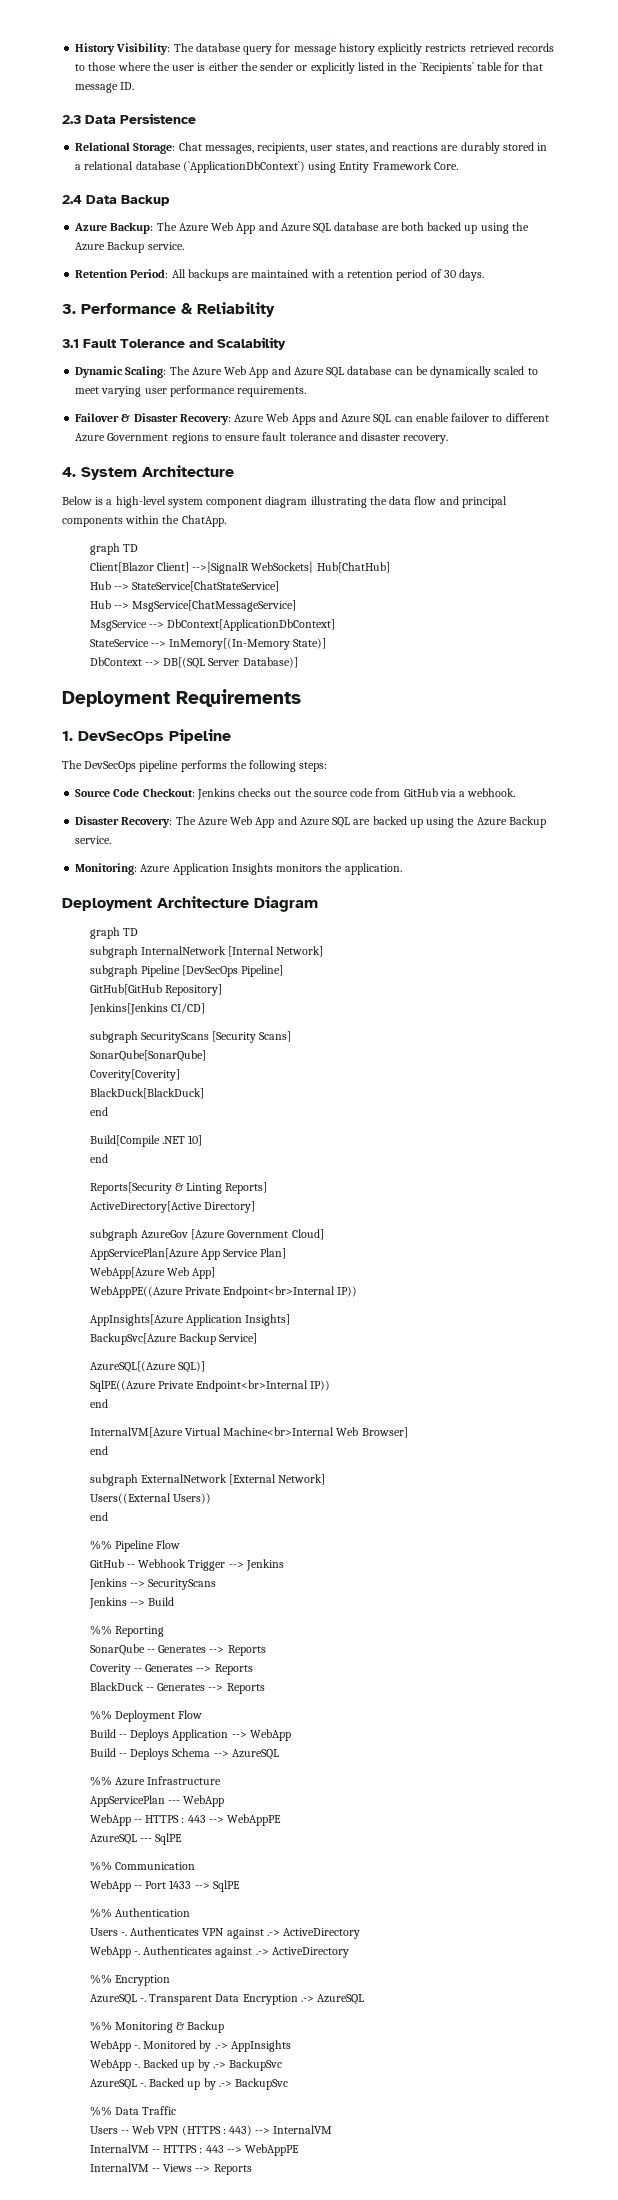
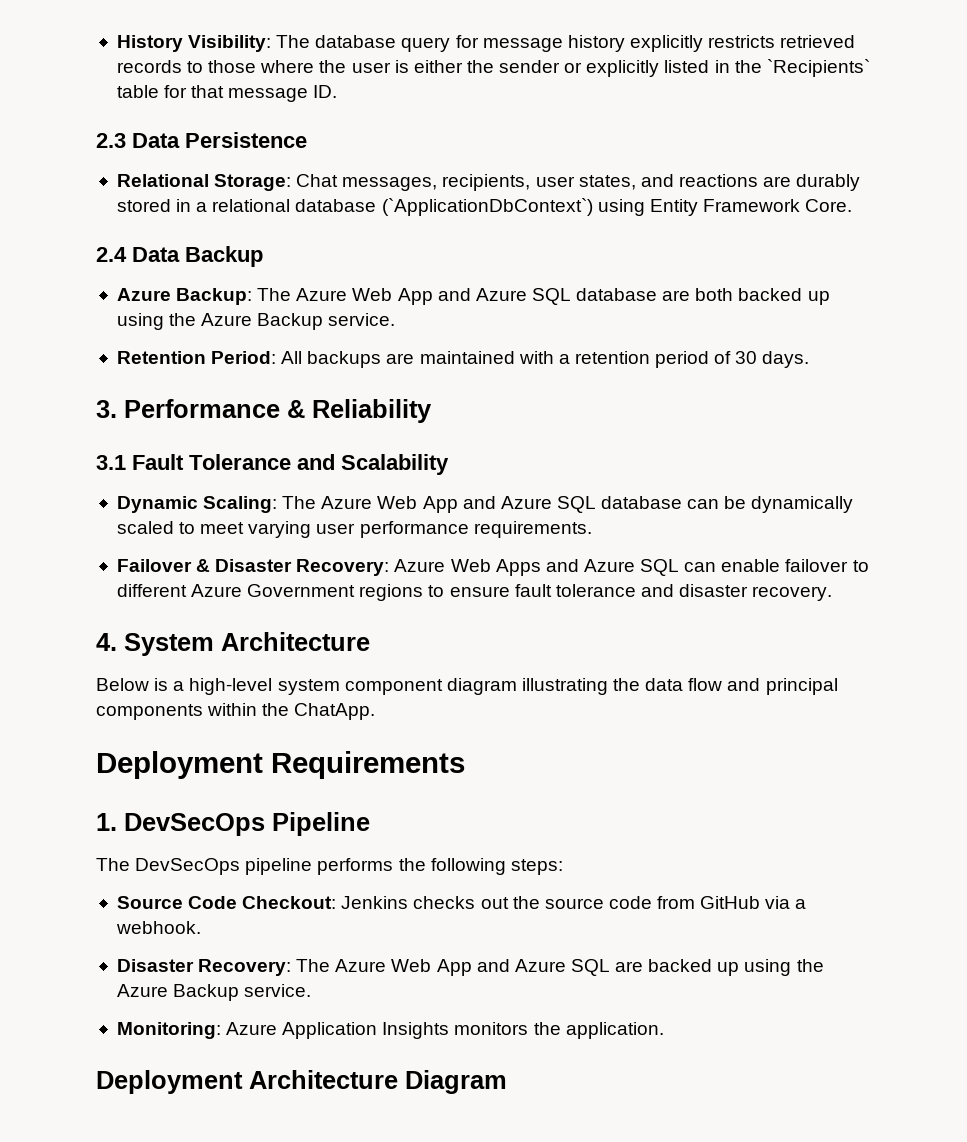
  Below is a high-level system component diagram illustrating the data flow and principal components within the ChatApp.
- graph TD
- Client[Blazor Client] -->|SignalR WebSockets| Hub[ChatHub]
- Hub --> StateService[ChatStateService]
- Hub --> MsgService[ChatMessageService]
- MsgService --> DbContext[ApplicationDbContext]
- StateService --> InMemory[(In-Memory State)]
- DbContext --> DB[(SQL Server Database)]
  Deployment Architecture Diagram
- graph TD
- subgraph InternalNetwork [Internal Network]
- subgraph Pipeline [DevSecOps Pipeline]
- GitHub[GitHub Repository]
- Jenkins[Jenkins CI/CD]
- subgraph SecurityScans [Security Scans]
- SonarQube[SonarQube]
- Coverity[Coverity]
- BlackDuck[BlackDuck]
- end
- Build[Compile .NET 10]
- end
- Reports[Security & Linting Reports]
- ActiveDirectory[Active Directory]
- subgraph AzureGov [Azure Government Cloud]
- AppServicePlan[Azure App Service Plan]
- WebApp[Azure Web App]
- WebAppPE((Azure Private Endpoint<br>Internal IP))
- AppInsights[Azure Application Insights]
- BackupSvc[Azure Backup Service]
- AzureSQL[(Azure SQL)]
- SqlPE((Azure Private Endpoint<br>Internal IP))
- end
- InternalVM[Azure Virtual Machine<br>Internal Web Browser]
- end
- subgraph ExternalNetwork [External Network]
- Users((External Users))
- end
- %% Pipeline Flow
- GitHub -- Webhook Trigger --> Jenkins
- Jenkins --> SecurityScans
- Jenkins --> Build
- %% Reporting
- SonarQube -- Generates --> Reports
- Coverity -- Generates --> Reports
- BlackDuck -- Generates --> Reports
- %% Deployment Flow
- Build -- Deploys Application --> WebApp
- Build -- Deploys Schema --> AzureSQL
- %% Azure Infrastructure
- AppServicePlan --- WebApp
- WebApp -- HTTPS : 443 --> WebAppPE
- AzureSQL --- SqlPE
- %% Communication
- WebApp -- Port 1433 --> SqlPE
- %% Authentication
- Users -. Authenticates VPN against .-> ActiveDirectory
- WebApp -. Authenticates against .-> ActiveDirectory
- %% Encryption
- AzureSQL -. Transparent Data Encryption .-> AzureSQL
- %% Monitoring & Backup
- WebApp -. Monitored by .-> AppInsights
- WebApp -. Backed up by .-> BackupSvc
- AzureSQL -. Backed up by .-> BackupSvc
- %% Data Traffic
- Users -- Web VPN (HTTPS : 443) --> InternalVM
- InternalVM -- HTTPS : 443 --> WebAppPE
- InternalVM -- Views --> Reports

